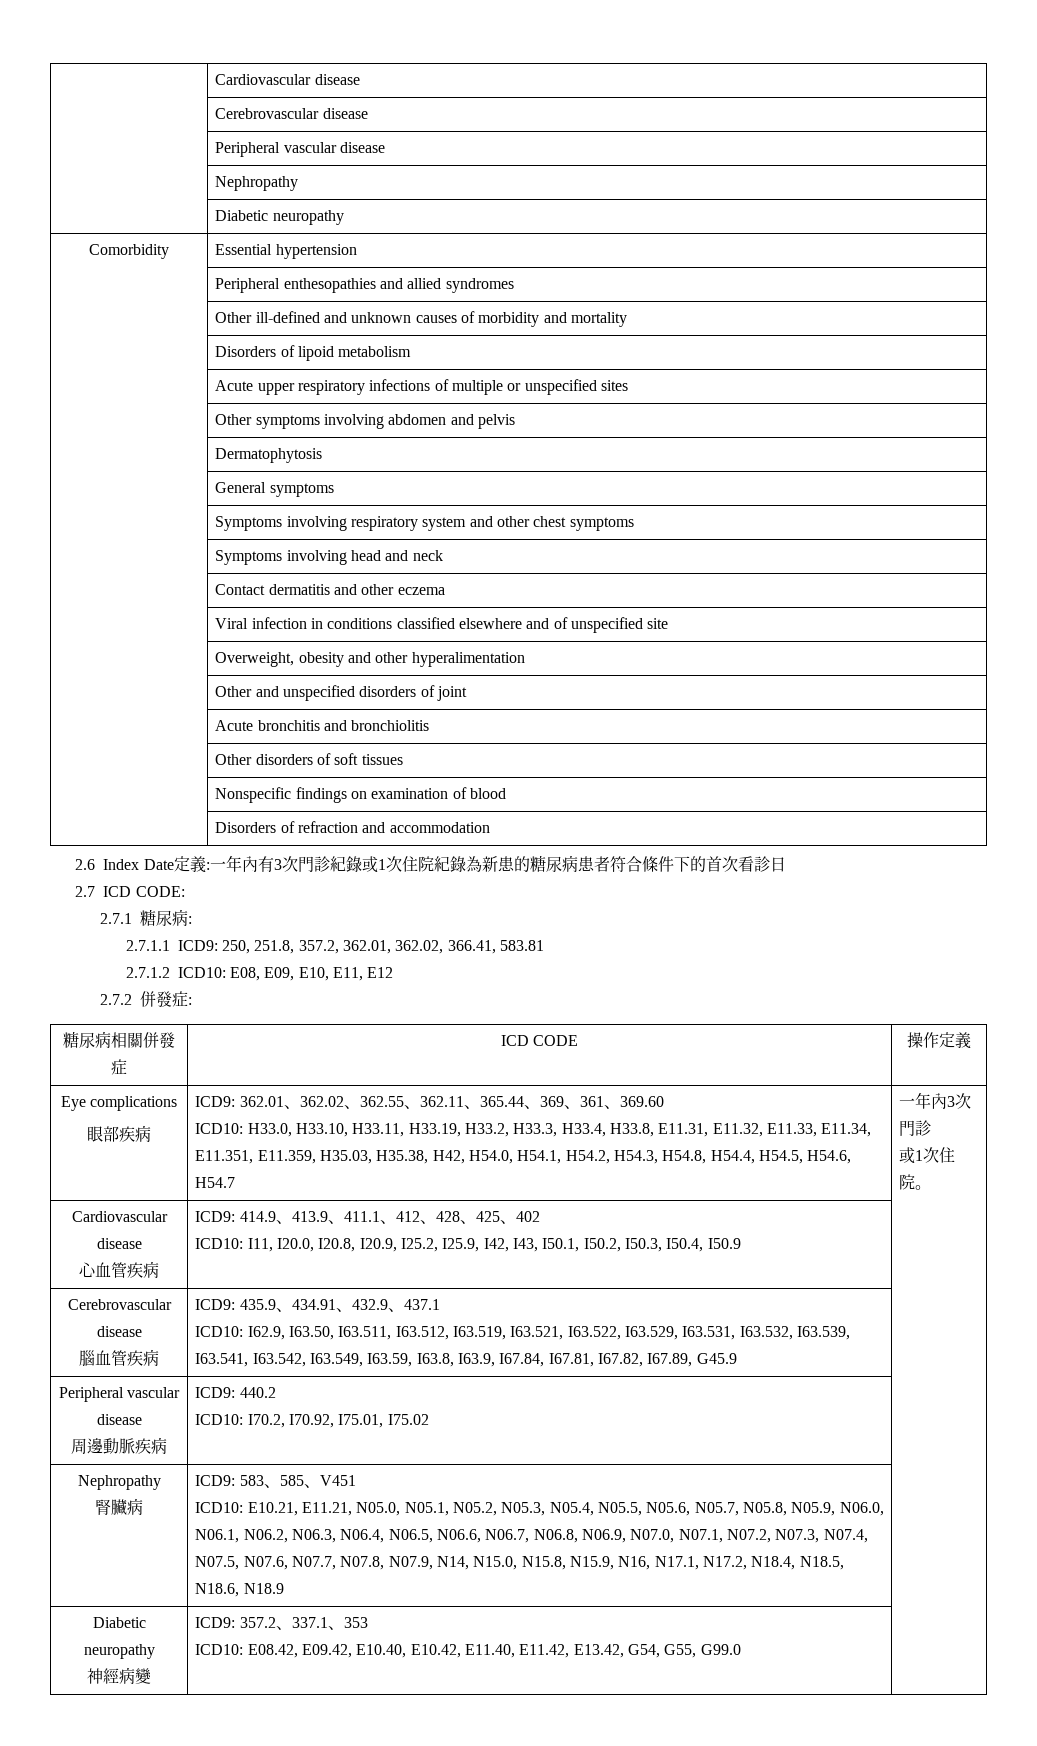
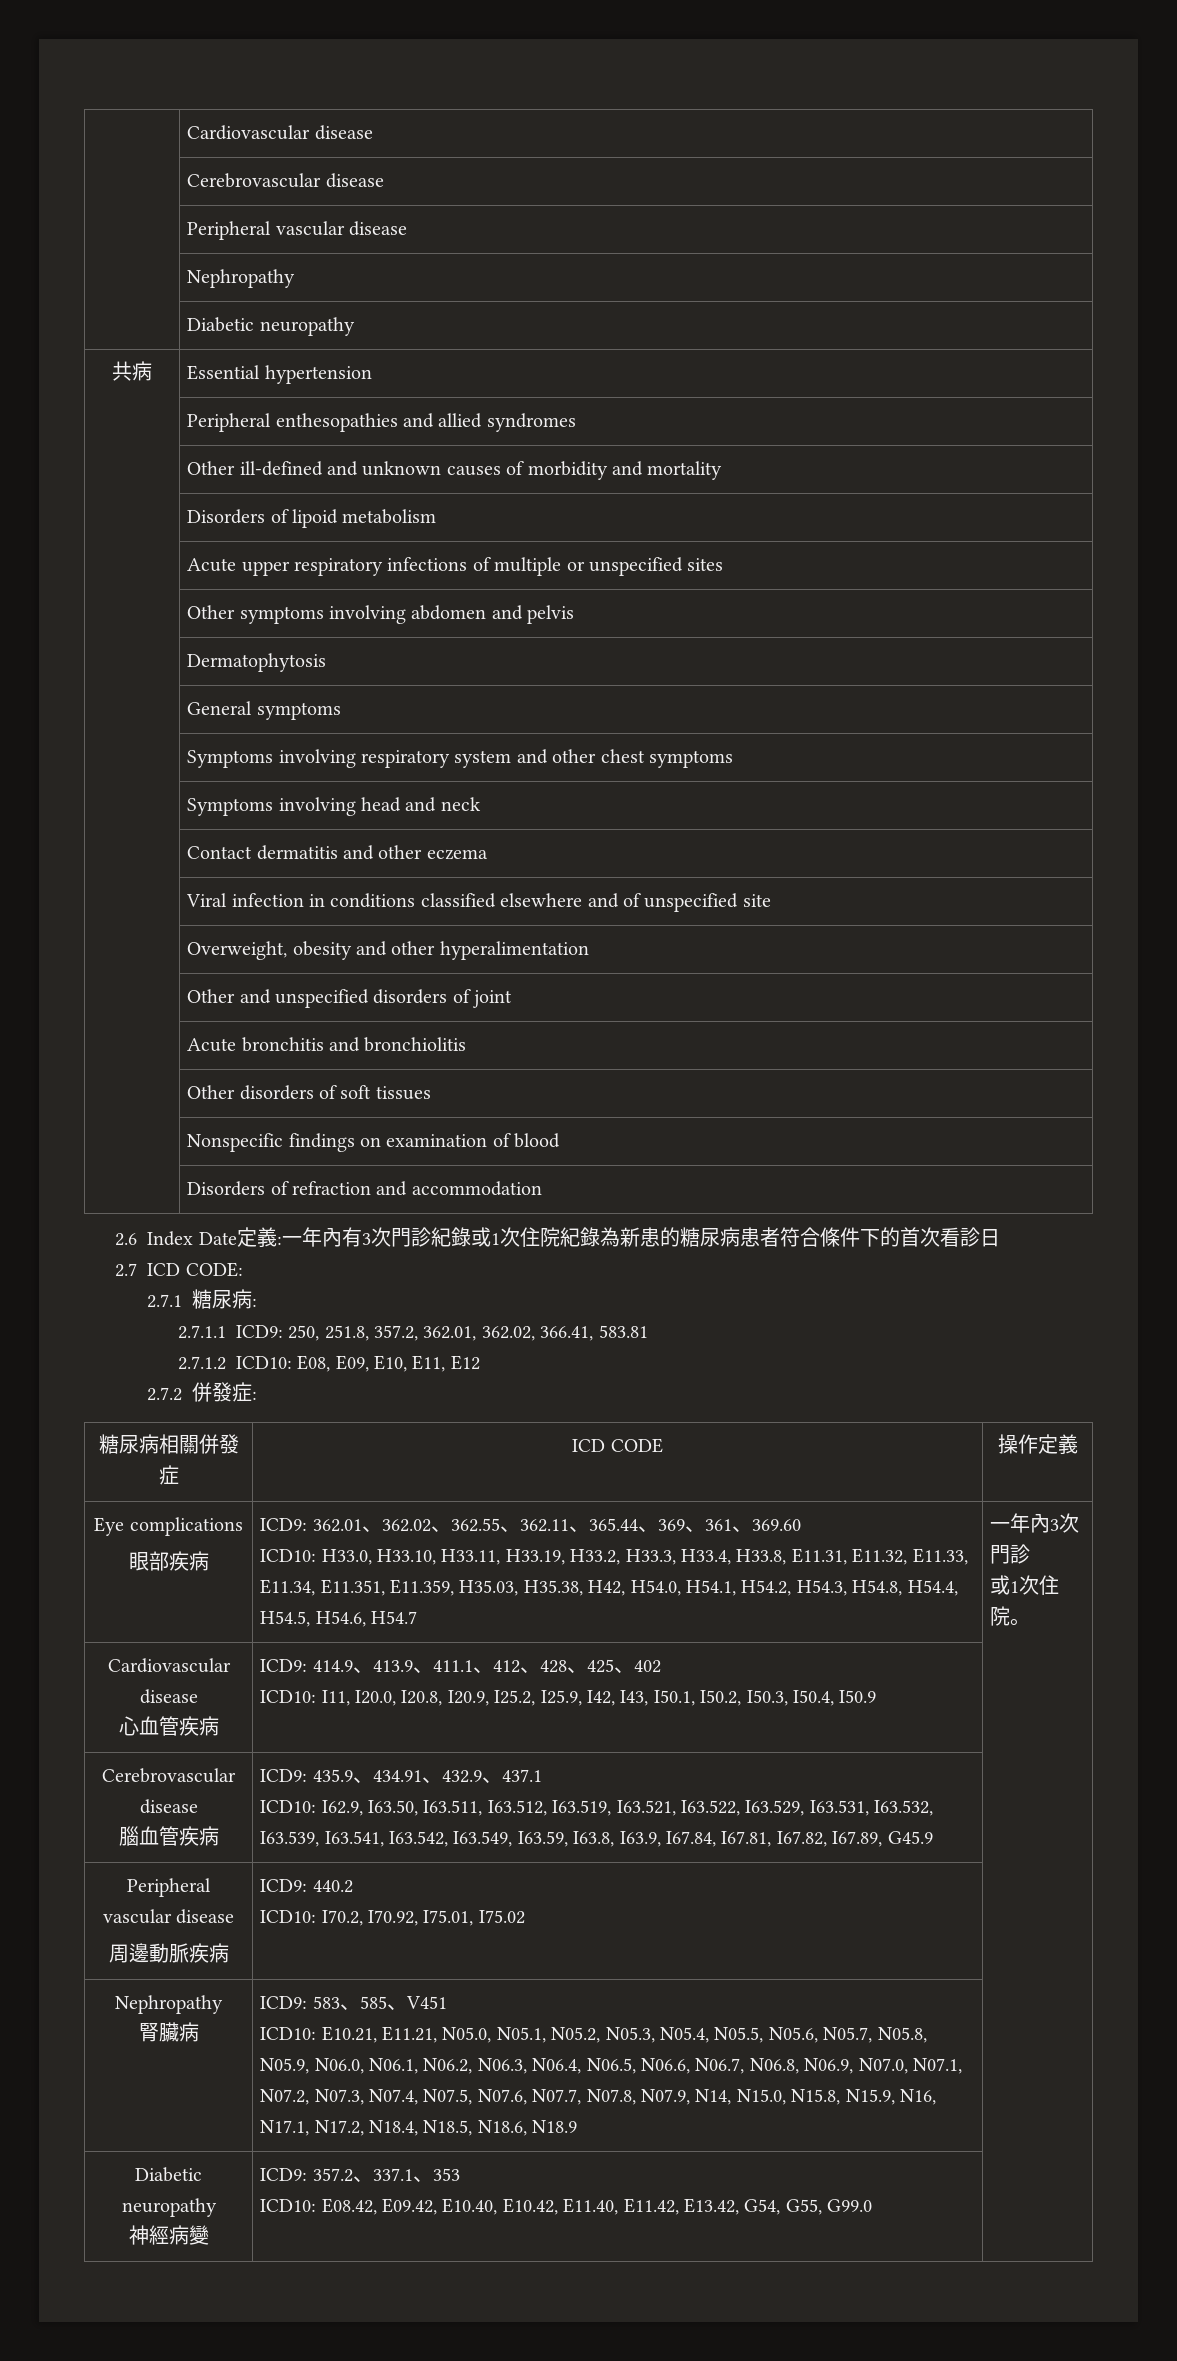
- Comorbidity | Essential hypertension
+ 共病 | Essential hypertension

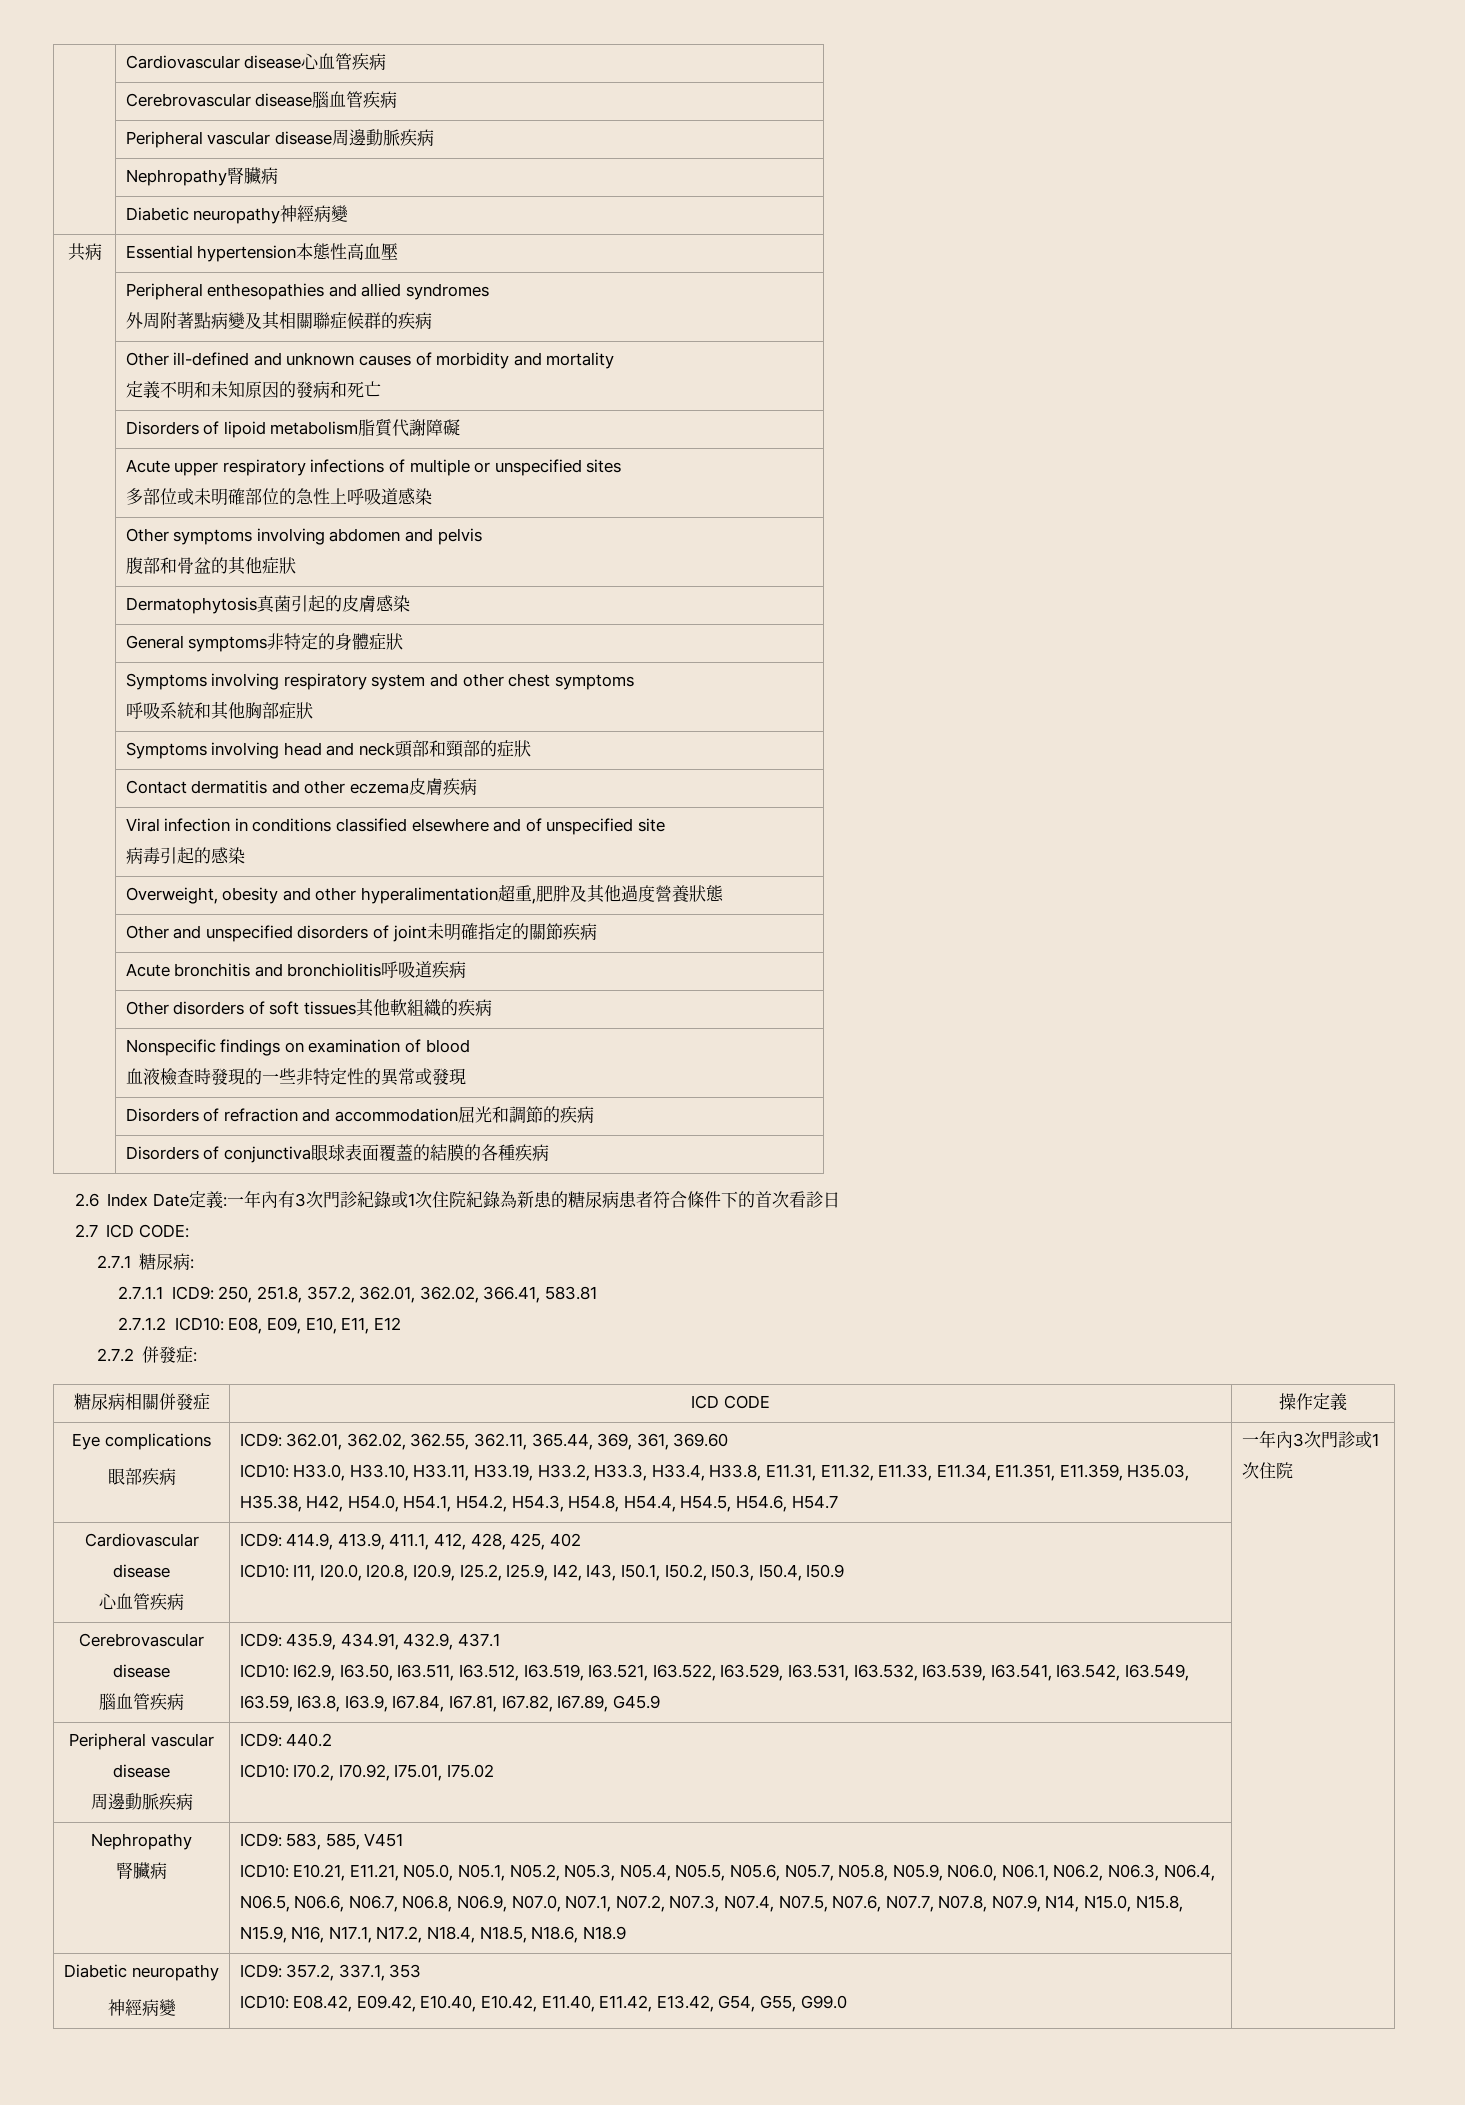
- | Cardiovascular disease
- | Cerebrovascular disease
- | Peripheral vascular disease
- | Nephropathy
- | Diabetic neuropathy
+ | Cardiovascular disease心血管疾病
+ | Cerebrovascular disease腦血管疾病
+ | Peripheral vascular disease周邊動脈疾病
+ | Nephropathy腎臟病
+ | Diabetic neuropathy神經病變
- 共病 | Essential hypertension
+ 共病 | Essential hypertension本態性高血壓
  | Peripheral enthesopathies and allied syndromes
+ 外周附著點病變及其相關聯症候群的疾病
  | Other ill-defined and unknown causes of morbidity and mortality
+ 定義不明和未知原因的發病和死亡
- | Disorders of lipoid metabolism
+ | Disorders of lipoid metabolism脂質代謝障礙
  | Acute upper respiratory infections of multiple or unspecified sites
+ 多部位或未明確部位的急性上呼吸道感染
  | Other symptoms involving abdomen and pelvis
- | Dermatophytosis
- | General symptoms
+ 腹部和骨盆的其他症狀
+ | Dermatophytosis真菌引起的皮膚感染
+ | General symptoms非特定的身體症狀
  | Symptoms involving respiratory system and other chest symptoms
+ 呼吸系統和其他胸部症狀
- | Symptoms involving head and neck
+ | Symptoms involving head and neck頭部和頸部的症狀
- | Contact dermatitis and other eczema
+ | Contact dermatitis and other eczema皮膚疾病
  | Viral infection in conditions classified elsewhere and of unspecified site
+ 病毒引起的感染
- | Overweight, obesity and other hyperalimentation
+ | Overweight, obesity and other hyperalimentation超重,肥胖及其他過度營養狀態
- | Other and unspecified disorders of joint
+ | Other and unspecified disorders of joint未明確指定的關節疾病
- | Acute bronchitis and bronchiolitis
+ | Acute bronchitis and bronchiolitis呼吸道疾病
- | Other disorders of soft tissues
+ | Other disorders of soft tissues其他軟組織的疾病
  | Nonspecific findings on examination of blood
+ 血液檢查時發現的一些非特定性的異常或發現
- | Disorders of refraction and accommodation
+ | Disorders of refraction and accommodation屈光和調節的疾病
+ | Disorders of conjunctiva眼球表面覆蓋的結膜的各種疾病
- ICD9: 362.01、362.02、362.55、362.11、365.44、369、361、369.60
+ ICD9: 362.01, 362.02, 362.55, 362.11, 365.44, 369, 361, 369.60
- 一年內3次門診
- 或1次住院。
+ 一年內3次門診或1次住院
  Cardiovascular disease
- 心血管疾病 | ICD9: 414.9、413.9、411.1、412、428、425、402
+ 心血管疾病 | ICD9: 414.9, 413.9, 411.1, 412, 428, 425, 402
  ICD10: I11, I20.0, I20.8, I20.9, I25.2, I25.9, I42, I43, I50.1, I50.2, I50.3, I50.4, I50.9 |
  Cerebrovascular disease
- 腦血管疾病 | ICD9: 435.9、434.91、432.9、437.1
+ 腦血管疾病 | ICD9: 435.9, 434.91, 432.9, 437.1
- ICD9: 583、585、V451
+ ICD9: 583, 585, V451
  E10.21, E11.21, N05.0, N05.1, N05.2, N05.3, N05.4, N05.5, N05.6, N05.7, N05.8, N05.9, N06.0, N06.1, N06.2, N06.3, N06.4, N06.5, N06.6, N06.7, N06.8, N06.9, N07.0, N07.1, N07.2, N07.3, N07.4, N07.5, N07.6, N07.7, N07.8, N07.9, N14, N15.0, N15.8, N15.9, N16, N17.1, N17.2, N18.4, N18.5, N18.6, N18.9 |
  Diabetic neuropathy
- 神經病變 | ICD9: 357.2、337.1、353
+ 神經病變 | ICD9: 357.2, 337.1, 353

